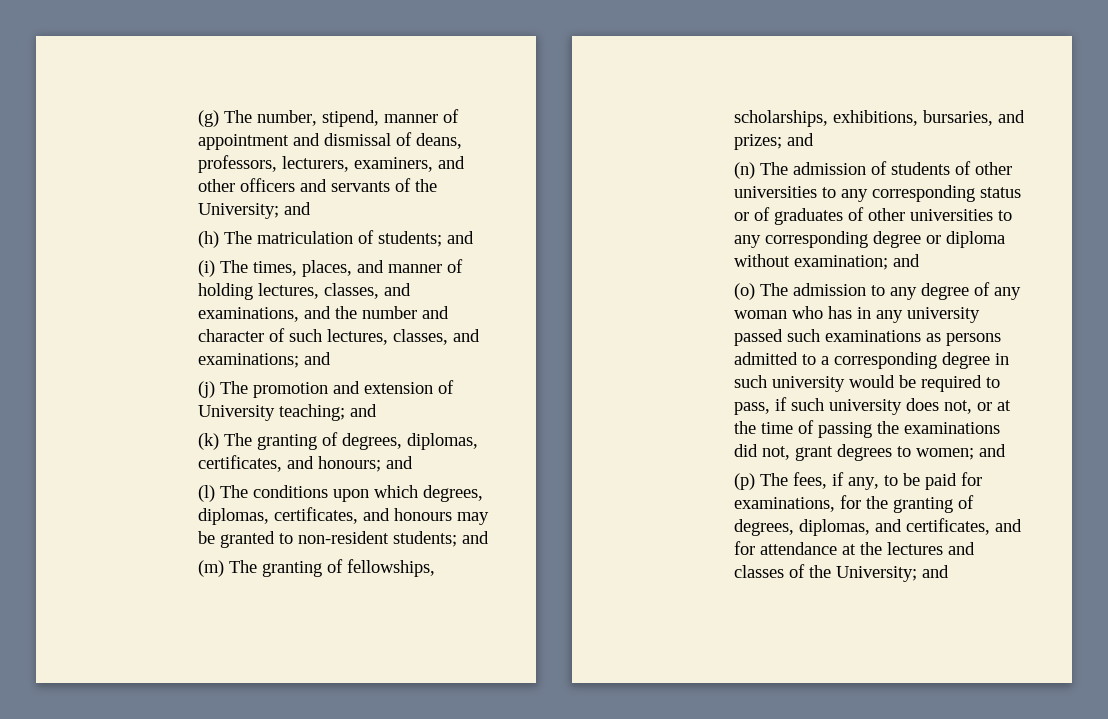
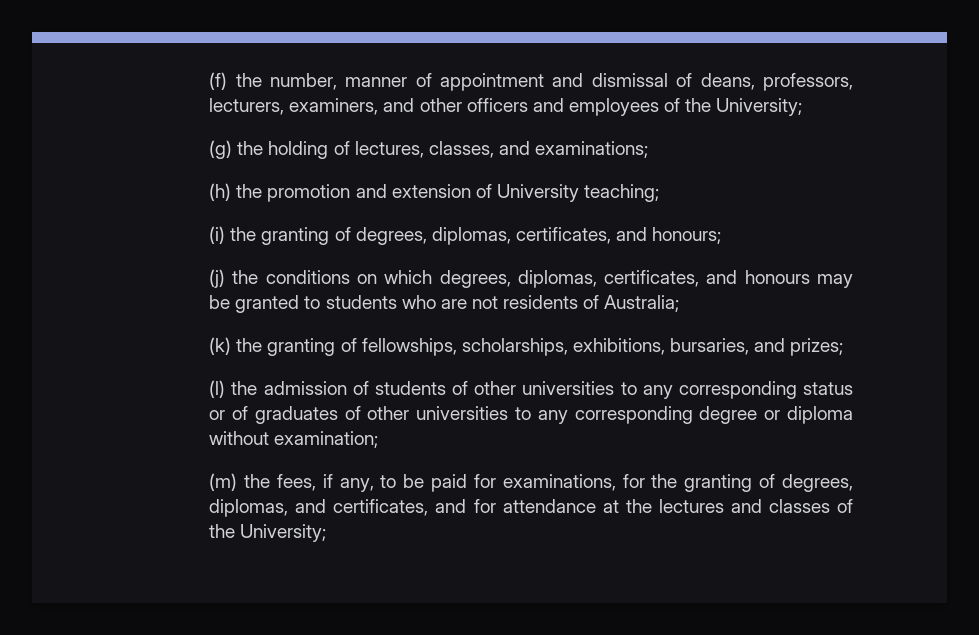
- (g) The number, stipend, manner of appointment and dismissal of deans, professors, lecturers, examiners, and other officers and servants of the University; and
- (h) The matriculation of students; and
- (i) The times, places, and manner of holding lectures, classes, and examinations, and the number and character of such lectures, classes, and examinations; and
- (j) The promotion and extension of University teaching; and
- (k) The granting of degrees, diplomas, certificates, and honours; and
- (l) The conditions upon which degrees, diplomas, certificates, and honours may be granted to non-resident students; and
- (m) The granting of fellowships, scholarships, exhibitions, bursaries, and prizes; and
- (n) The admission of students of other universities to any corresponding status or of graduates of other universities to any corresponding degree or diploma without examination; and
- (o) The admission to any degree of any woman who has in any university passed such examinations as persons admitted to a corresponding degree in such university would be required to pass, if such university does not, or at the time of passing the examinations did not, grant degrees to women; and
- (p) The fees, if any, to be paid for examinations, for the granting of degrees, diplomas, and certificates, and for attendance at the lectures and classes of the University; and
+ (f) the number, manner of appointment and dismissal of deans, professors, lecturers, examiners, and other officers and employees of the University;
+ (g) the holding of lectures, classes, and examinations;
+ (h) the promotion and extension of University teaching;
+ (i) the granting of degrees, diplomas, certificates, and honours;
+ (j) the conditions on which degrees, diplomas, certificates, and honours may be granted to students who are not residents of Australia;
+ (k) the granting of fellowships, scholarships, exhibitions, bursaries, and prizes;
+ (l) the admission of students of other universities to any corresponding status or of graduates of other universities to any corresponding degree or diploma without examination;
+ (m) the fees, if any, to be paid for examinations, for the granting of degrees, diplomas, and certificates, and for attendance at the lectures and classes of the University;

